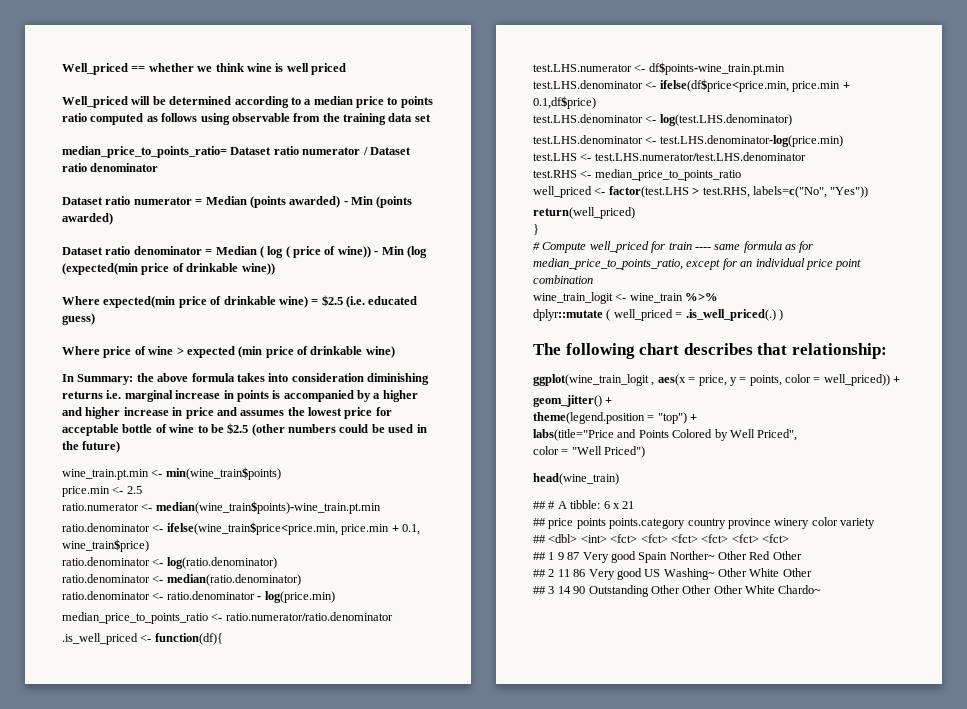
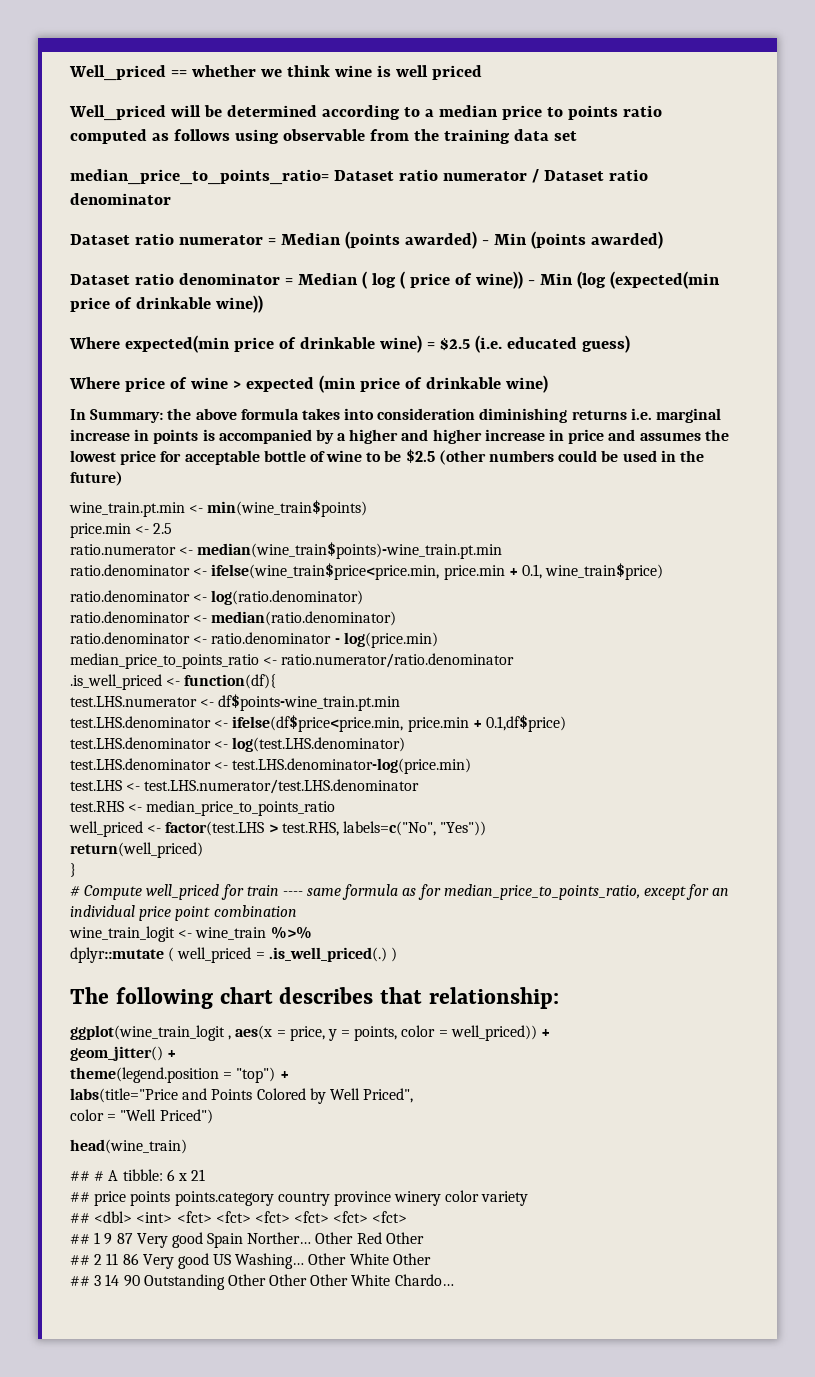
- ## 1 9 87 Very good Spain Norther~ Other Red Other
+ ## 1 9 87 Very good Spain Norther… Other Red Other
- ## 2 11 86 Very good US Washing~ Other White Other
+ ## 2 11 86 Very good US Washing… Other White Other
- ## 3 14 90 Outstanding Other Other Other White Chardo~
+ ## 3 14 90 Outstanding Other Other Other White Chardo…

